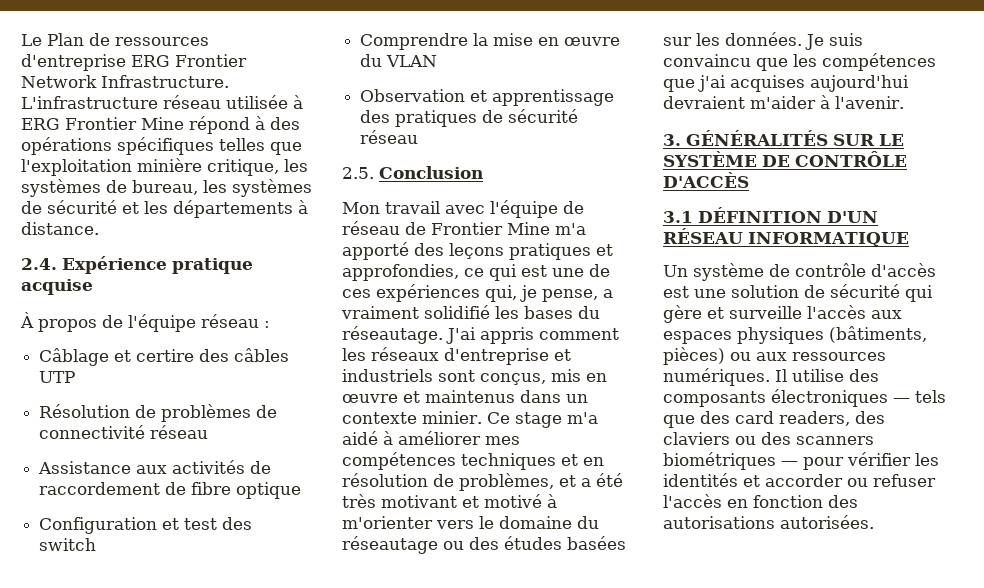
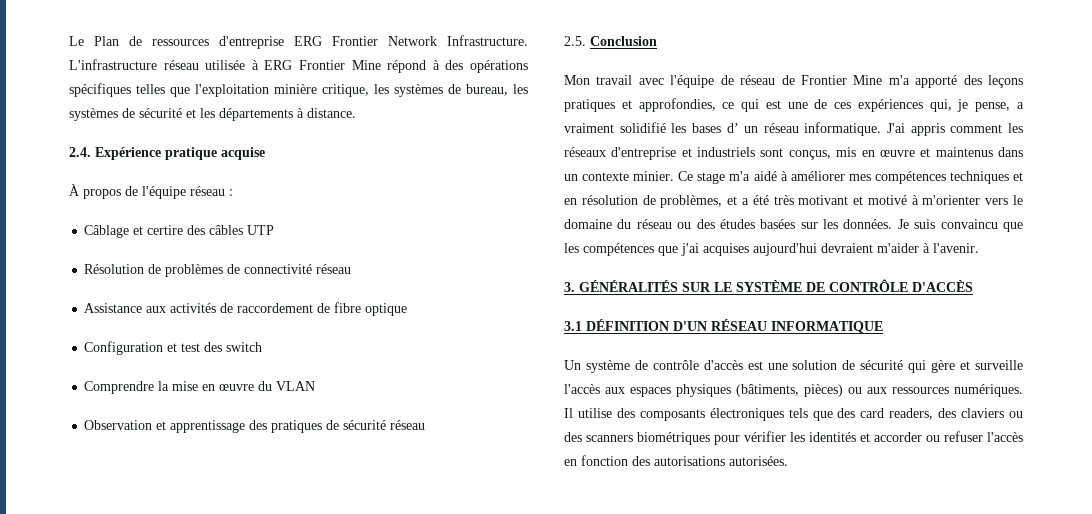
- Mon travail avec l'équipe de réseau de Frontier Mine m'a apporté des leçons pratiques et approfondies, ce qui est une de ces expériences qui, je pense, a vraiment solidifié les bases du réseautage.
+ Mon travail avec l'équipe de réseau de Frontier Mine m'a apporté des leçons pratiques et approfondies, ce qui est une de ces expériences qui, je pense, a vraiment solidifié les bases d’ un réseau informatique.
- Ce stage m'a aidé à améliorer mes compétences techniques et en résolution de problèmes, et a été très motivant et motivé à m'orienter vers le domaine du réseautage ou des études basées sur les données.
+ Ce stage m'a aidé à améliorer mes compétences techniques et en résolution de problèmes, et a été très motivant et motivé à m'orienter vers le domaine du réseau ou des études basées sur les données.
- Il utilise des composants électroniques — tels que des card readers, des claviers ou des scanners biométriques — pour vérifier les identités et accorder ou refuser l'accès en fonction des autorisations autorisées.
+ Il utilise des composants électroniques tels que des card readers, des claviers ou des scanners biométriques pour vérifier les identités et accorder ou refuser l'accès en fonction des autorisations autorisées.

